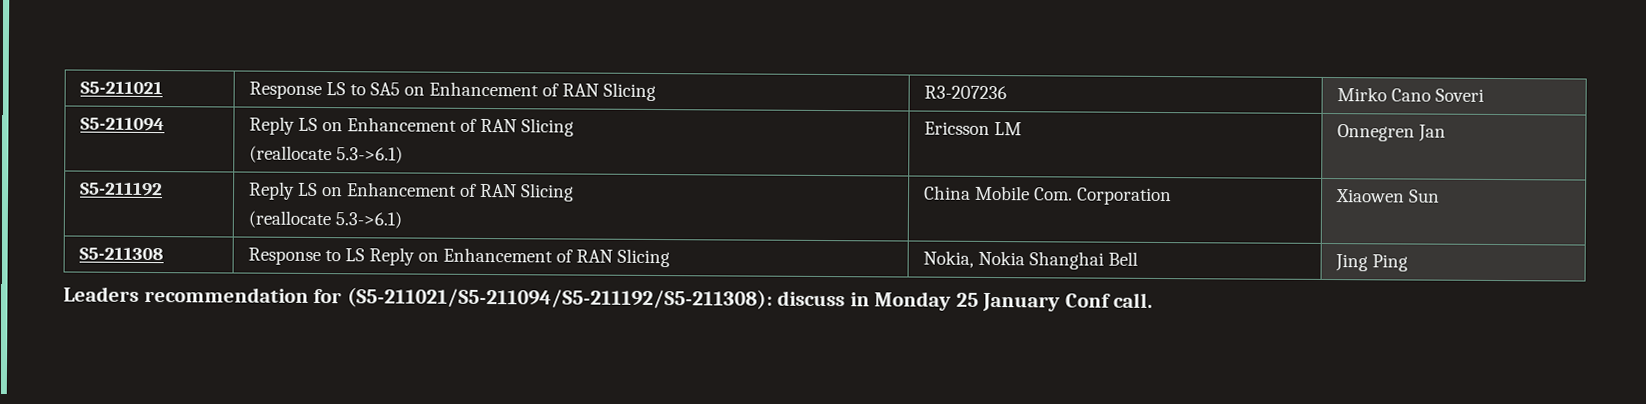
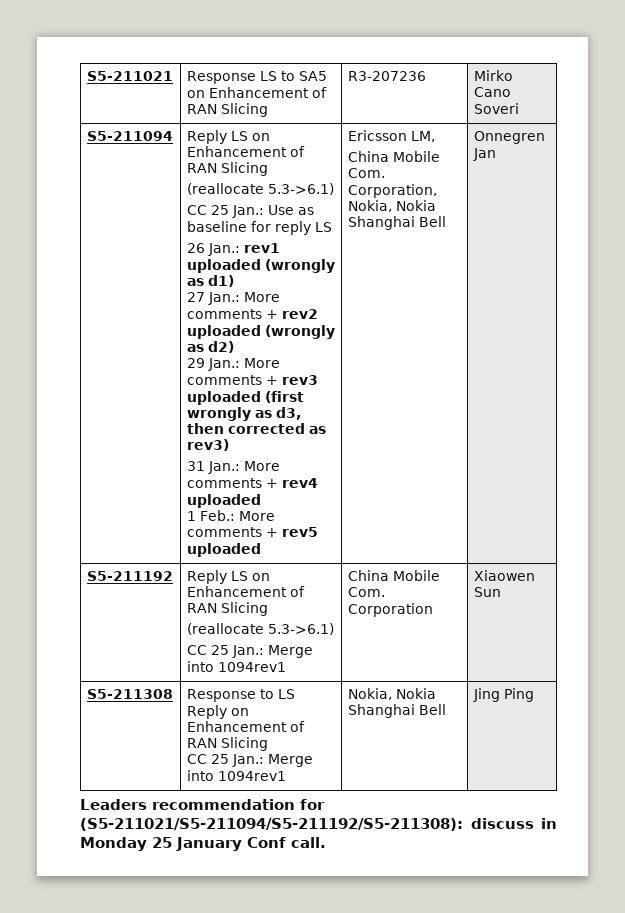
- Ericsson LM
+ CC 25 Jan.: Use as baseline for reply LS
+ 26 Jan.: rev1 uploaded (wrongly as d1)
+ 27 Jan.: More comments + rev2 uploaded (wrongly as d2)
+ 29 Jan.: More comments + rev3 uploaded (first wrongly as d3, then corrected as rev3)
+ 31 Jan.: More comments + rev4 uploaded
+ 1 Feb.: More comments + rev5 uploaded | Ericsson LM,
+ China Mobile Com. Corporation, Nokia, Nokia Shanghai Bell
  S5-211192 | Reply LS on Enhancement of RAN Slicing
- (reallocate 5.3->6.1) | China Mobile Com. Corporation | Xiaowen Sun
+ (reallocate 5.3->6.1)
+ CC 25 Jan.: Merge into 1094rev1 | China Mobile Com. Corporation | Xiaowen Sun
- S5-211308 | Response to LS Reply on Enhancement of RAN Slicing | Nokia, Nokia Shanghai Bell | Jing Ping
+ S5-211308 | Response to LS Reply on Enhancement of RAN Slicing
+ CC 25 Jan.: Merge into 1094rev1 | Nokia, Nokia Shanghai Bell | Jing Ping

